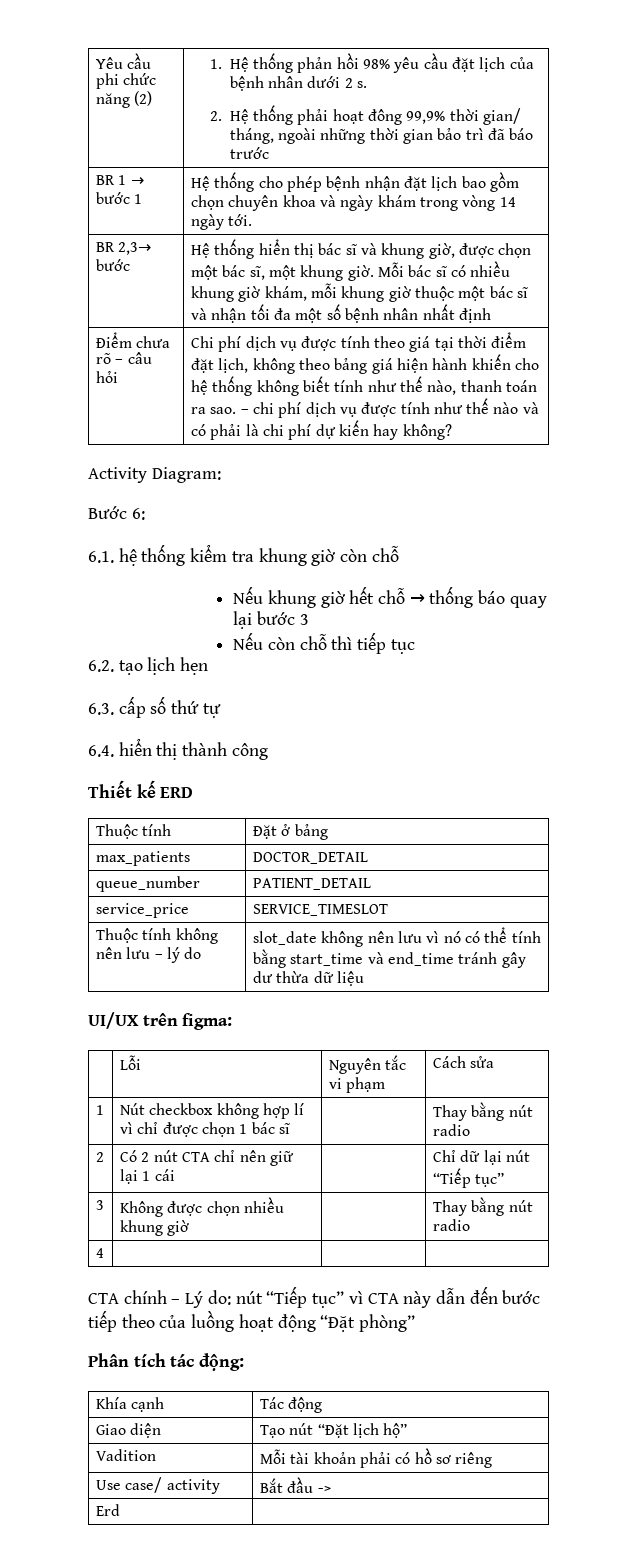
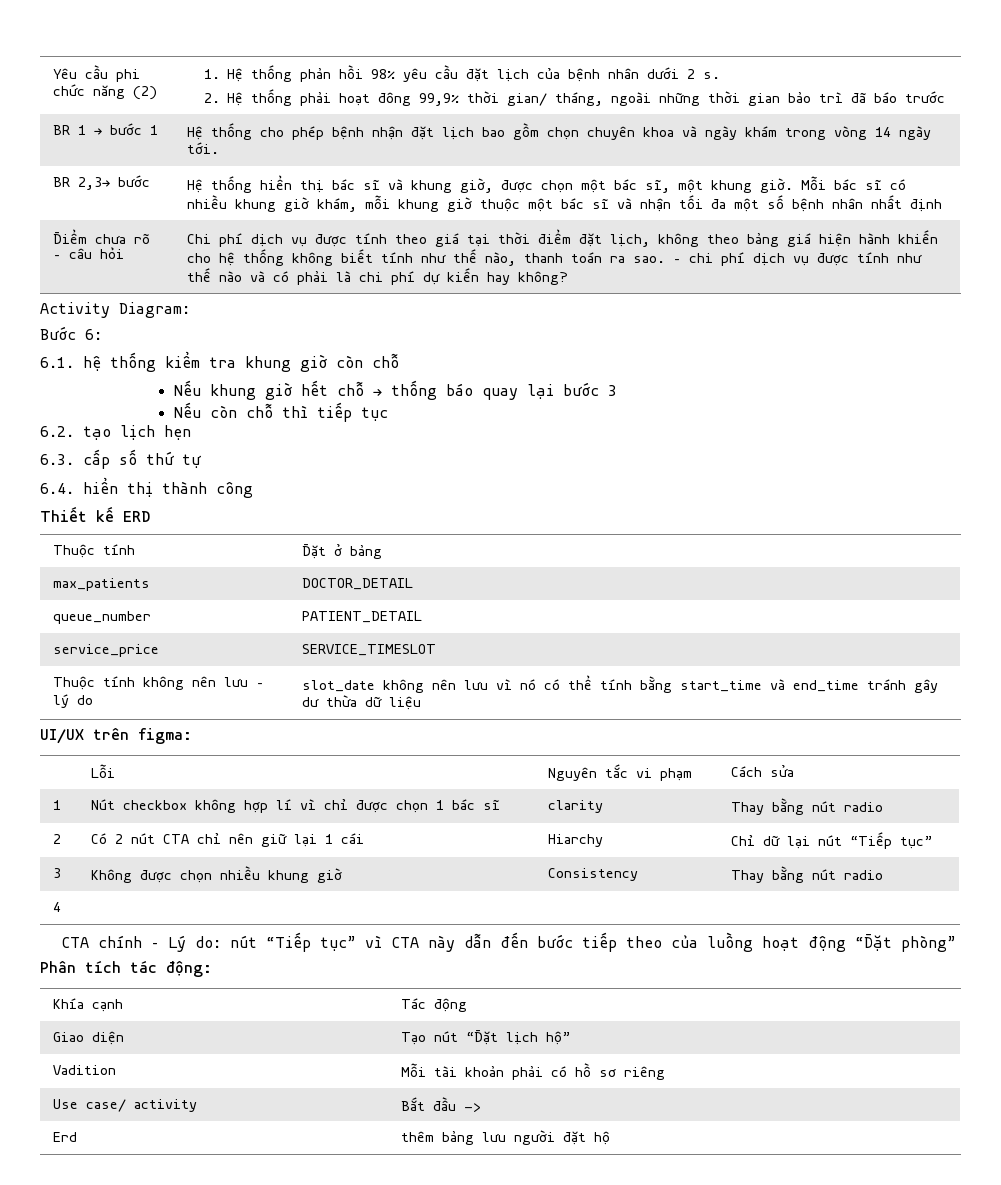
- 1 | Nút checkbox không hợp lí vì chỉ được chọn 1 bác sĩ | | Thay bằng nút radio
+ 1 | Nút checkbox không hợp lí vì chỉ được chọn 1 bác sĩ | clarity | Thay bằng nút radio
- 2 | Có 2 nút CTA chỉ nên giữ lại 1 cái | | Chỉ dữ lại nút “Tiếp tục”
+ 2 | Có 2 nút CTA chỉ nên giữ lại 1 cái | Hiarchy | Chỉ dữ lại nút “Tiếp tục”
- 3 | Không được chọn nhiều khung giờ | | Thay bằng nút radio
+ 3 | Không được chọn nhiều khung giờ | Consistency | Thay bằng nút radio
- Erd |
+ Erd | thêm bảng lưu người đặt hộ

